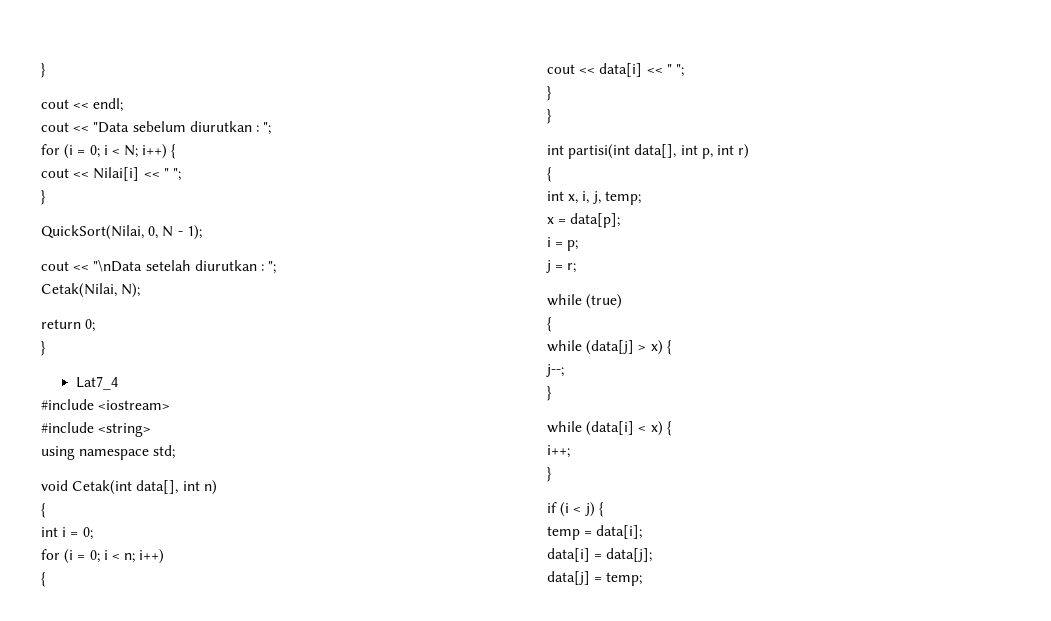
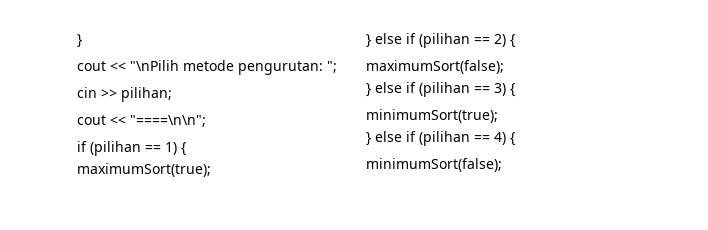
- cout << endl;
- cout << "Data sebelum diurutkan : ";
- for (i = 0; i < N; i++) {
- cout << Nilai[i] << " ";
- }
- QuickSort(Nilai, 0, N - 1);
- cout << "\nData setelah diurutkan : ";
- Cetak(Nilai, N);
- return 0;
- }
- Lat7_4
- #include <iostream>
- #include <string>
- using namespace std;
- void Cetak(int data[], int n)
- {
- int i = 0;
- for (i = 0; i < n; i++)
- {
- cout << data[i] << " ";
- }
- }
- int partisi(int data[], int p, int r)
- {
- int x, i, j, temp;
- x = data[p];
- i = p;
- j = r;
- while (true)
- {
- while (data[j] > x) {
- j--;
- }
- while (data[i] < x) {
- i++;
- }
- if (i < j) {
- temp = data[i];
- data[i] = data[j];
- data[j] = temp;
+ cout << "\nPilih metode pengurutan: ";
+ cin >> pilihan;
+ cout << "====\n\n";
+ if (pilihan == 1) {
+ maximumSort(true);
+ } else if (pilihan == 2) {
+ maximumSort(false);
+ } else if (pilihan == 3) {
+ minimumSort(true);
+ } else if (pilihan == 4) {
+ minimumSort(false);

